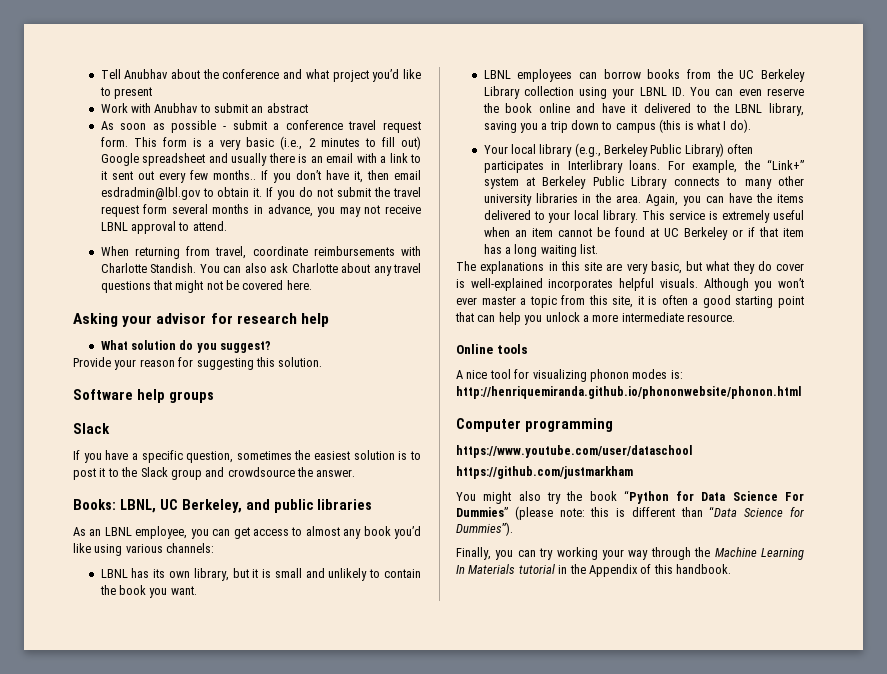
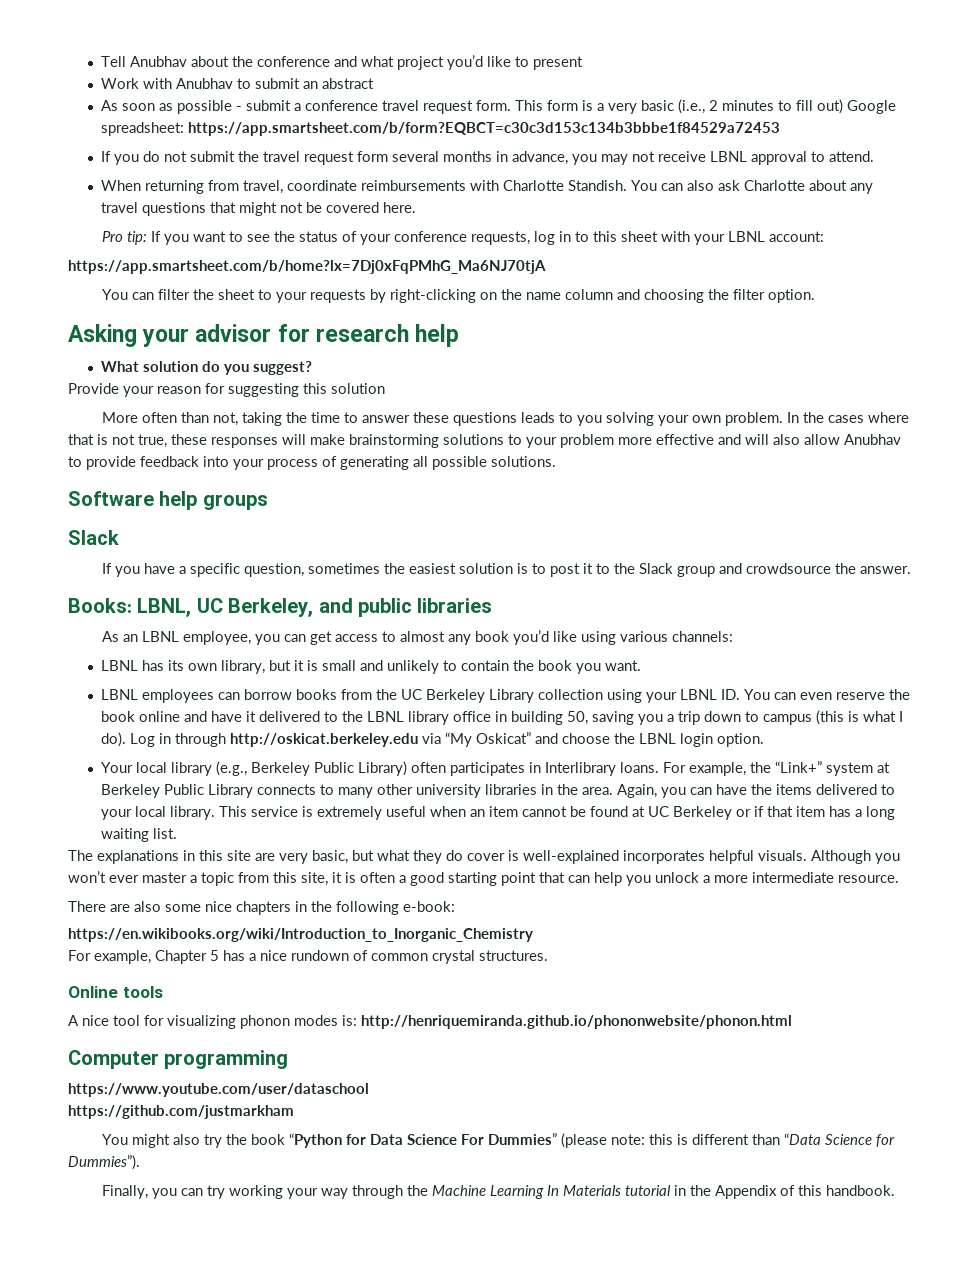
- This form is a very basic (i.e., 2 minutes to fill out) Google spreadsheet and usually there is an email with a link to it sent out every few months.. If you don’t have it, then email esdradmin@lbl.gov to obtain it. If you do not submit the travel request form several months in advance, you may not receive LBNL approval to attend.
+ This form is a very basic (i.e., 2 minutes to fill out) Google spreadsheet: https://app.smartsheet.com/b/form?EQBCT=c30c3d153c134b3bbbe1f84529a72453
+ If you do not submit the travel request form several months in advance, you may not receive LBNL approval to attend.
+ Pro tip: If you want to see the status of your conference requests, log in to this sheet with your LBNL account:
+ https://app.smartsheet.com/b/home?lx=7Dj0xFqPMhG_Ma6NJ70tjA
+ You can filter the sheet to your requests by right-clicking on the name column and choosing the filter option.
- Provide your reason for suggesting this solution.
+ Provide your reason for suggesting this solution
+ More often than not, taking the time to answer these questions leads to you solving your own problem. In the cases where that is not true, these responses will make brainstorming solutions to your problem more effective and will also allow Anubhav to provide feedback into your process of generating all possible solutions.
- LBNL employees can borrow books from the UC Berkeley Library collection using your LBNL ID. You can even reserve the book online and have it delivered to the LBNL library, saving you a trip down to campus (this is what I do).
+ LBNL employees can borrow books from the UC Berkeley Library collection using your LBNL ID. You can even reserve the book online and have it delivered to the LBNL library office in building 50, saving you a trip down to campus (this is what I do). Log in through http://oskicat.berkeley.edu via “My Oskicat” and choose the LBNL login option.
+ There are also some nice chapters in the following e-book:
+ https://en.wikibooks.org/wiki/Introduction_to_Inorganic_Chemistry
+ For example, Chapter 5 has a nice rundown of common crystal structures.

